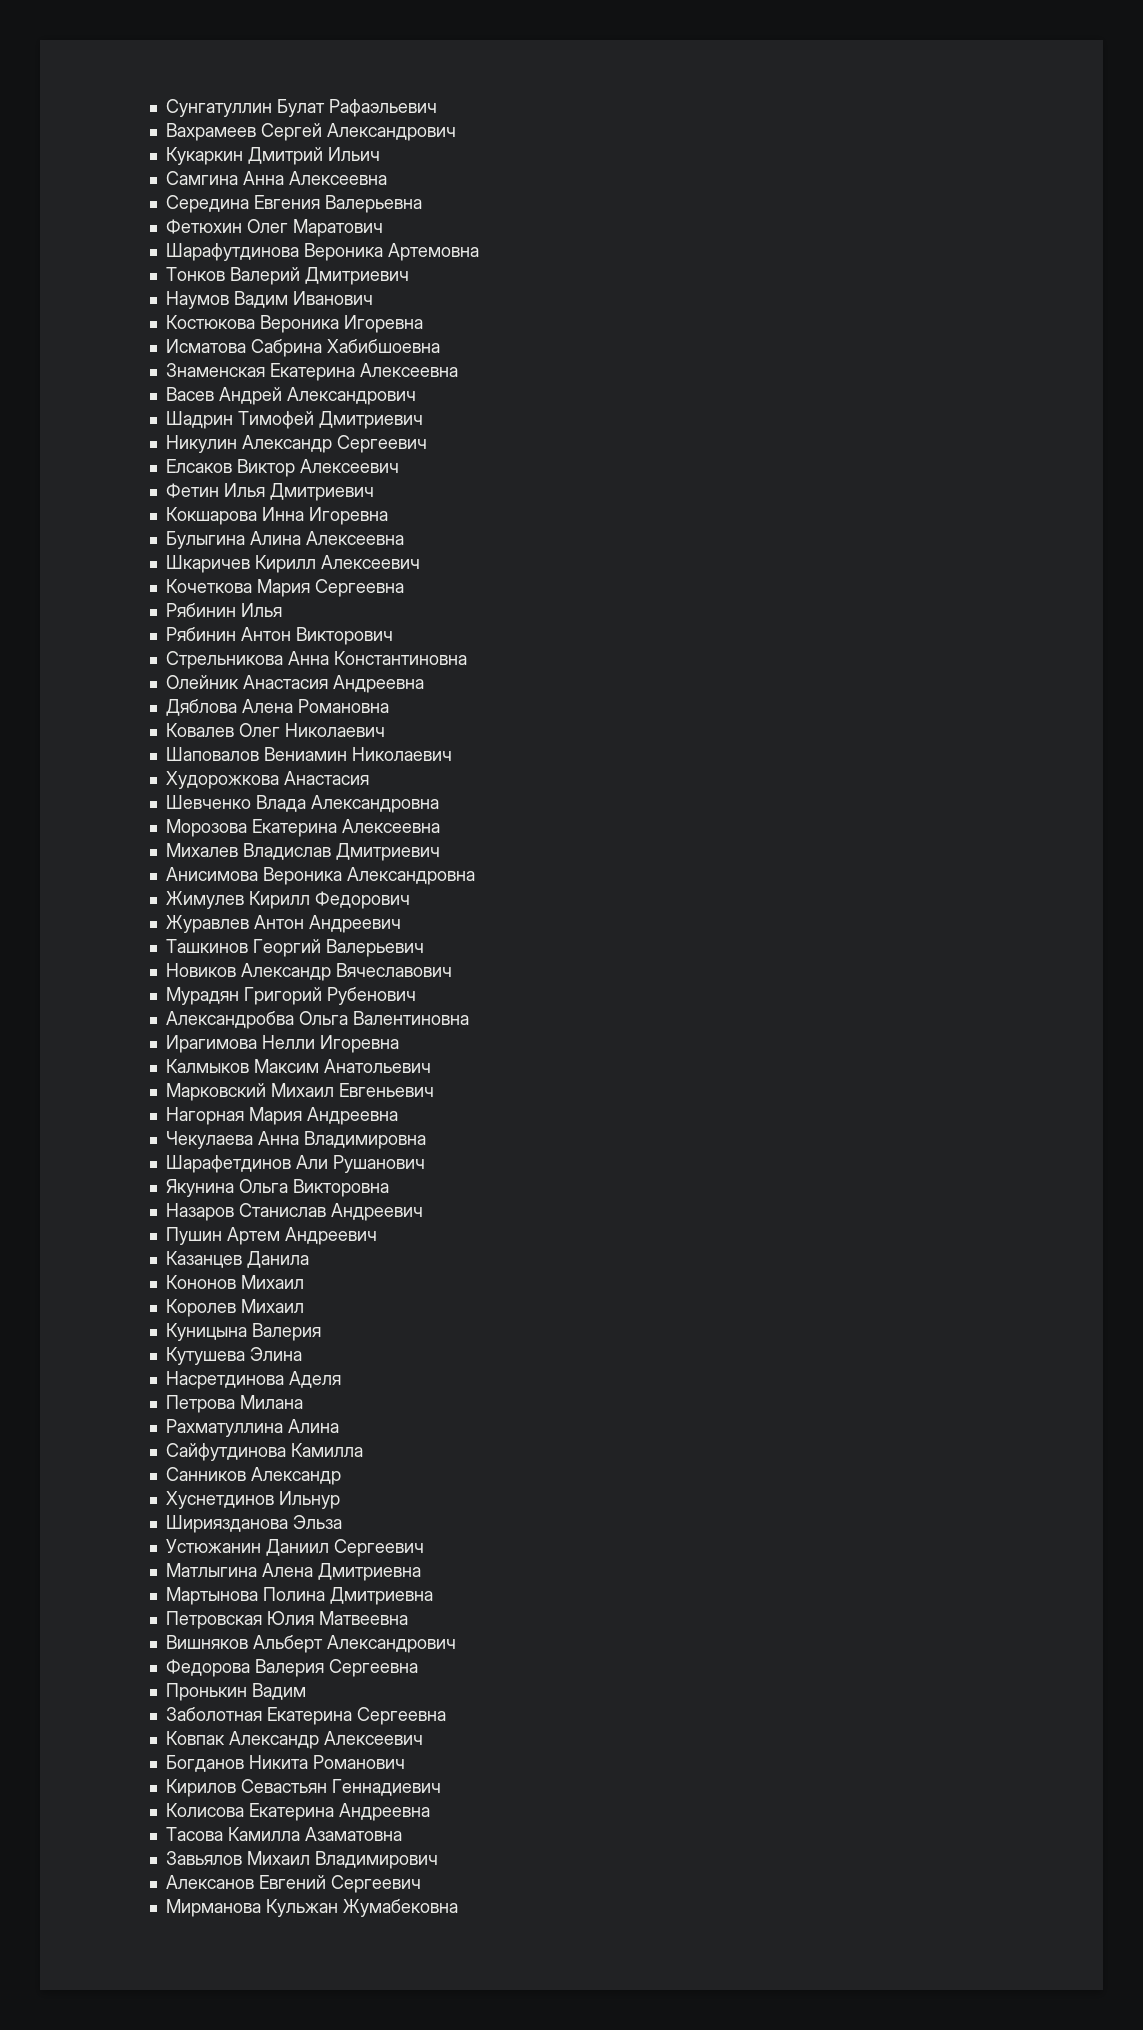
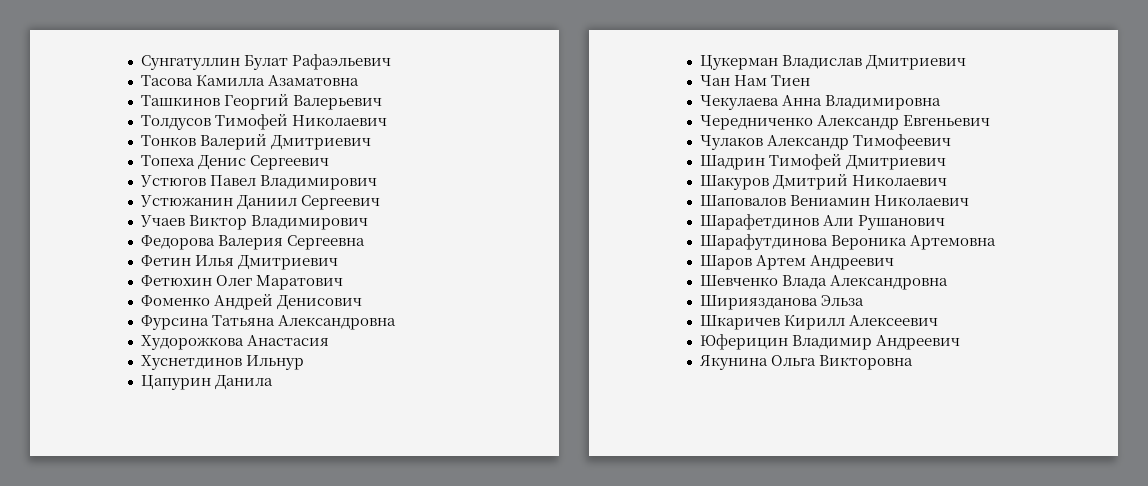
- Вахрамеев Сергей Александрович
- Кукаркин Дмитрий Ильич
- Самгина Анна Алексеевна
- Середина Евгения Валерьевна
+ Тасова Камилла Азаматовна
+ Ташкинов Георгий Валерьевич
+ Толдусов Тимофей Николаевич
+ Тонков Валерий Дмитриевич
+ Топеха Денис Сергеевич
+ Устюгов Павел Владимирович
+ Устюжанин Даниил Сергеевич
+ Учаев Виктор Владимирович
+ Федорова Валерия Сергеевна
+ Фетин Илья Дмитриевич
  Фетюхин Олег Маратович
+ Фоменко Андрей Денисович
+ Фурсина Татьяна Александровна
+ Худорожкова Анастасия
+ Хуснетдинов Ильнур
+ Цапурин Данила
+ Цукерман Владислав Дмитриевич
+ Чан Нам Тиен
+ Чекулаева Анна Владимировна
+ Чередниченко Александр Евгеньевич
+ Чулаков Александр Тимофеевич
+ Шадрин Тимофей Дмитриевич
+ Шакуров Дмитрий Николаевич
+ Шаповалов Вениамин Николаевич
+ Шарафетдинов Али Рушанович
  Шарафутдинова Вероника Артемовна
- Тонков Валерий Дмитриевич
- Наумов Вадим Иванович
- Костюкова Вероника Игоревна
- Исматова Сабрина Хабибшоевна
- Знаменская Екатерина Алексеевна
- Васев Андрей Александрович
- Шадрин Тимофей Дмитриевич
- Никулин Александр Сергеевич
- Елсаков Виктор Алексеевич
- Фетин Илья Дмитриевич
- Кокшарова Инна Игоревна
- Булыгина Алина Алексеевна
+ Шаров Артем Андреевич
+ Шевченко Влада Александровна
+ Шириязданова Эльза
  Шкаричев Кирилл Алексеевич
- Кочеткова Мария Сергеевна
- Рябинин Илья
- Рябинин Антон Викторович
- Стрельникова Анна Константиновна
- Олейник Анастасия Андреевна
- Дяблова Алена Романовна
- Ковалев Олег Николаевич
- Шаповалов Вениамин Николаевич
- Худорожкова Анастасия
- Шевченко Влада Александровна
- Морозова Екатерина Алексеевна
- Михалев Владислав Дмитриевич
- Анисимова Вероника Александровна
- Жимулев Кирилл Федорович
- Журавлев Антон Андреевич
- Ташкинов Георгий Валерьевич
- Новиков Александр Вячеславович
- Мурадян Григорий Рубенович
- Александробва Ольга Валентиновна
- Ирагимова Нелли Игоревна
- Калмыков Максим Анатольевич
- Марковский Михаил Евгеньевич
- Нагорная Мария Андреевна
- Чекулаева Анна Владимировна
- Шарафетдинов Али Рушанович
+ Юферицин Владимир Андреевич
  Якунина Ольга Викторовна
- Назаров Станислав Андреевич
- Пушин Артем Андреевич
- Казанцев Данила
- Кононов Михаил
- Королев Михаил
- Куницына Валерия
- Кутушева Элина
- Насретдинова Аделя
- Петрова Милана
- Рахматуллина Алина
- Сайфутдинова Камилла
- Санников Александр
- Хуснетдинов Ильнур
- Шириязданова Эльза
- Устюжанин Даниил Сергеевич
- Матлыгина Алена Дмитриевна
- Мартынова Полина Дмитриевна
- Петровская Юлия Матвеевна
- Вишняков Альберт Александрович
- Федорова Валерия Сергеевна
- Пронькин Вадим
- Заболотная Екатерина Сергеевна
- Ковпак Александр Алексеевич
- Богданов Никита Романович
- Кирилов Севастьян Геннадиевич
- Колисова Екатерина Андреевна
- Тасова Камилла Азаматовна
- Завьялов Михаил Владимирович
- Алексанов Евгений Сергеевич
- Мирманова Кульжан Жумабековна

